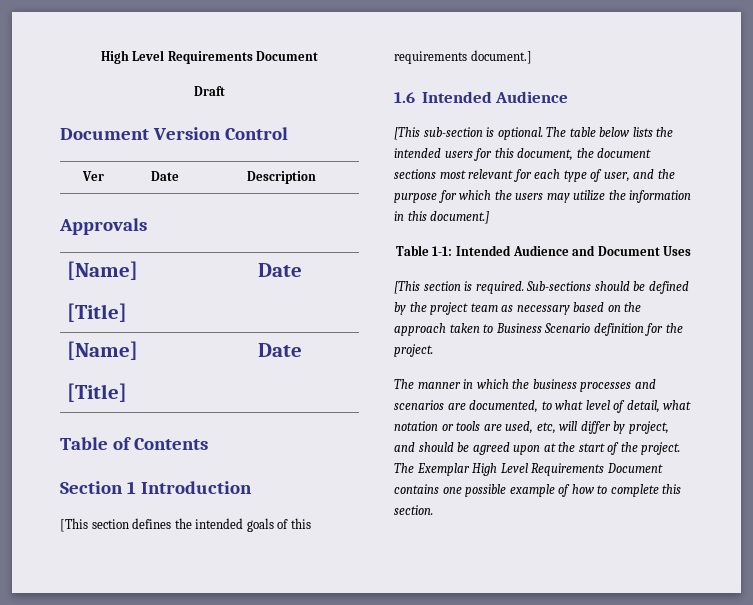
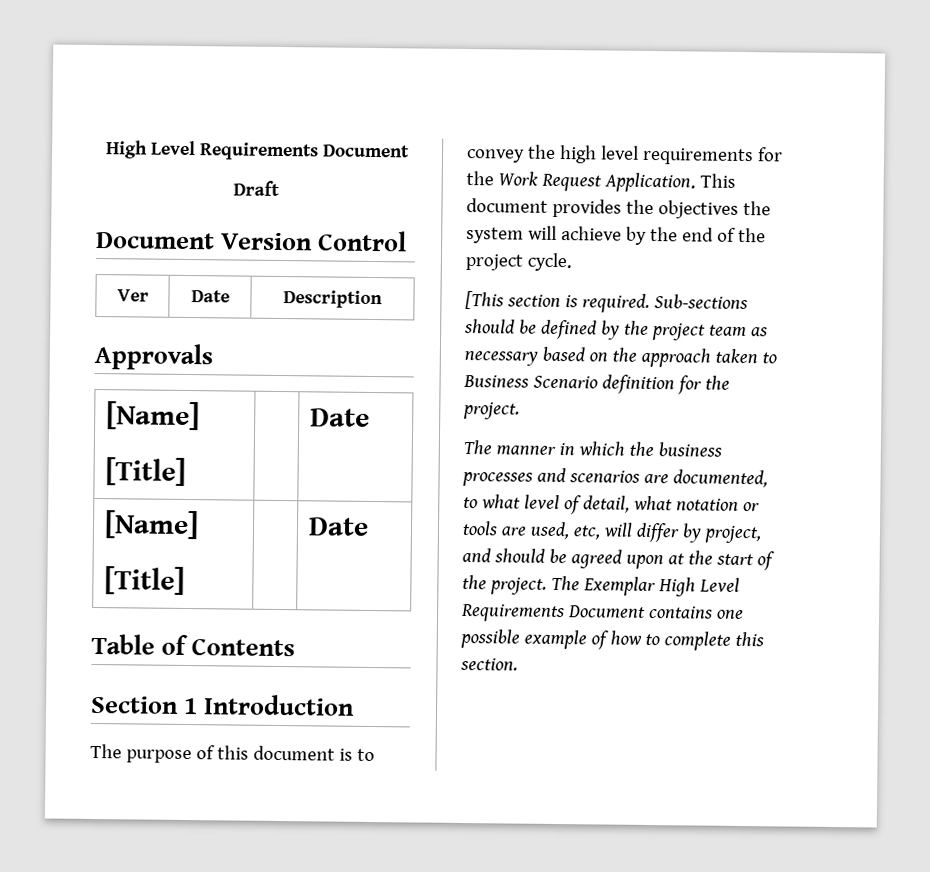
- [This section defines the intended goals of this requirements document.]
- 1.6 Intended Audience
- [This sub-section is optional. The table below lists the intended users for this document, the document sections most relevant for each type of user, and the purpose for which the users may utilize the information in this document.]
- Table 1-1: Intended Audience and Document Uses
+ The purpose of this document is to convey the high level requirements for the Work Request Application. This document provides the objectives the system will achieve by the end of the project cycle.

